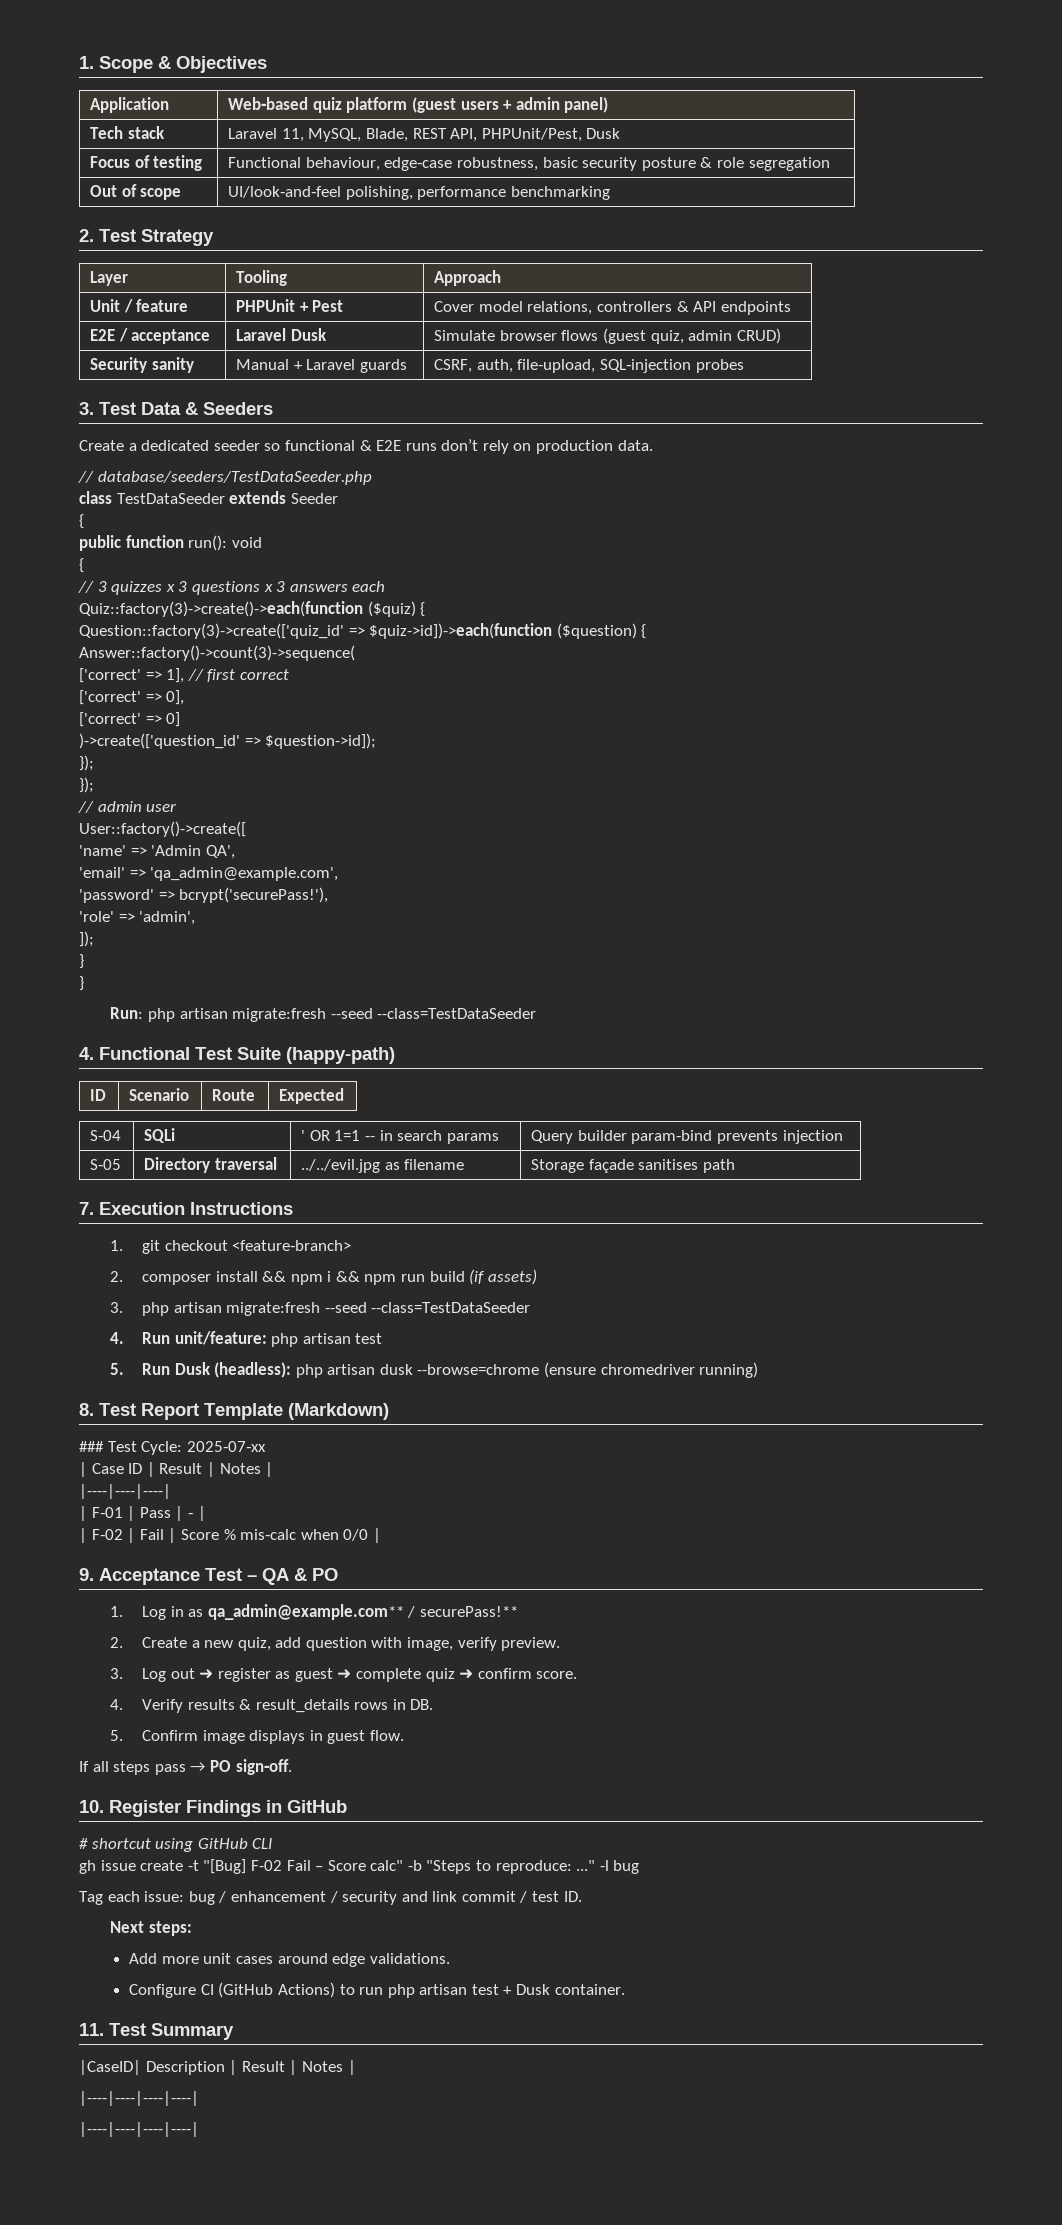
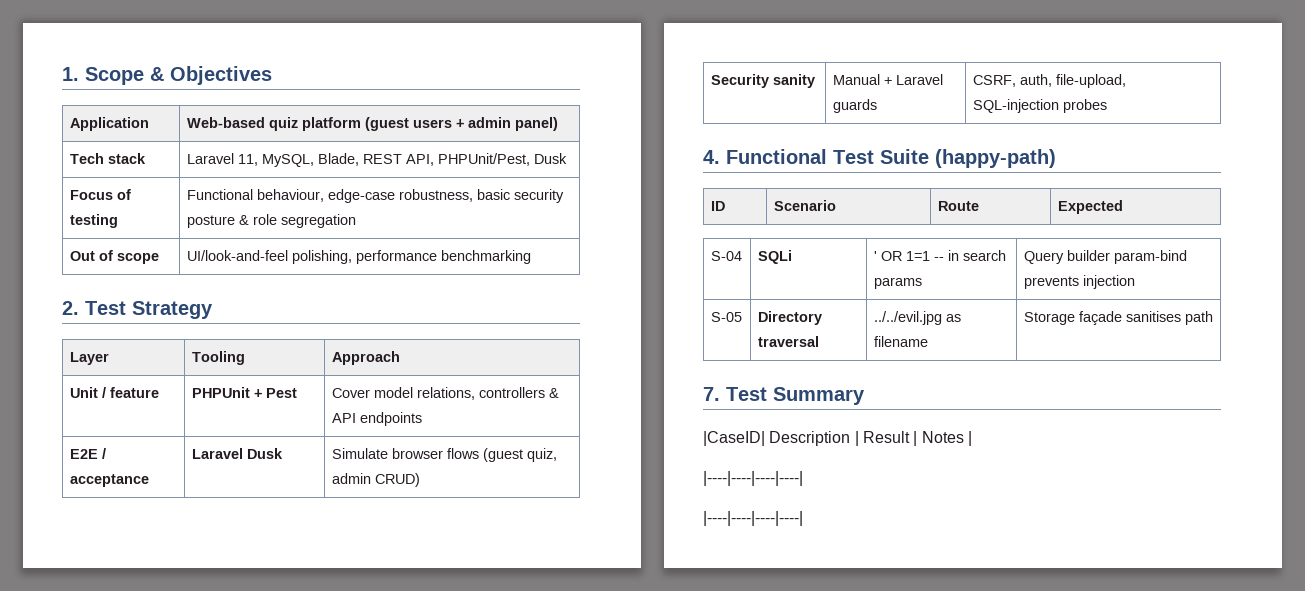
- 3. Test Data & Seeders
- Create a dedicated seeder so functional & E2E runs don’t rely on production data.
- // database/seeders/TestDataSeeder.php
- class TestDataSeeder extends Seeder
- {
- public function run(): void
- {
- // 3 quizzes x 3 questions x 3 answers each
- Quiz::factory(3)->create()->each(function ($quiz) {
- Question::factory(3)->create(['quiz_id' => $quiz->id])->each(function ($question) {
- Answer::factory()->count(3)->sequence(
- ['correct' => 1], // first correct
- ['correct' => 0],
- ['correct' => 0]
- )->create(['question_id' => $question->id]);
- });
- });
- // admin user
- User::factory()->create([
- 'name' => 'Admin QA',
- 'email' => 'qa_admin@example.com',
- 'password' => bcrypt('securePass!'),
- 'role' => 'admin',
- ]);
- }
- }
- Run: php artisan migrate:fresh --seed --class=TestDataSeeder
- 7. Execution Instructions
- 1. git checkout <feature‑branch>
- 2. composer install && npm i && npm run build (if assets)
- 3. php artisan migrate:fresh --seed --class=TestDataSeeder
- 4. Run unit/feature: php artisan test
- 5. Run Dusk (headless): php artisan dusk --browse=chrome (ensure chromedriver running)
- 8. Test Report Template (Markdown)
- ### Test Cycle: 2025‑07‑xx
- | Case ID | Result | Notes |
- |----|----|----|
- | F‑01 | Pass | ‑ |
- | F‑02 | Fail | Score % mis‑calc when 0/0 |
- 9. Acceptance Test – QA & PO
- 1. Log in as qa_admin@example.com** / securePass!**
- 2. Create a new quiz, add question with image, verify preview.
- 3. Log out ➜ register as guest ➜ complete quiz ➜ confirm score.
- 4. Verify results & result_details rows in DB.
- 5. Confirm image displays in guest flow.
- If all steps pass → PO sign‑off.
- 10. Register Findings in GitHub
- # shortcut using GitHub CLI
- gh issue create -t "[Bug] F-02 Fail – Score calc" -b "Steps to reproduce: ..." -l bug
- Tag each issue: bug / enhancement / security and link commit / test ID.
- Next steps:
- Add more unit cases around edge validations.
- Configure CI (GitHub Actions) to run php artisan test + Dusk container.
- 11. Test Summary
+ 7. Test Summary

